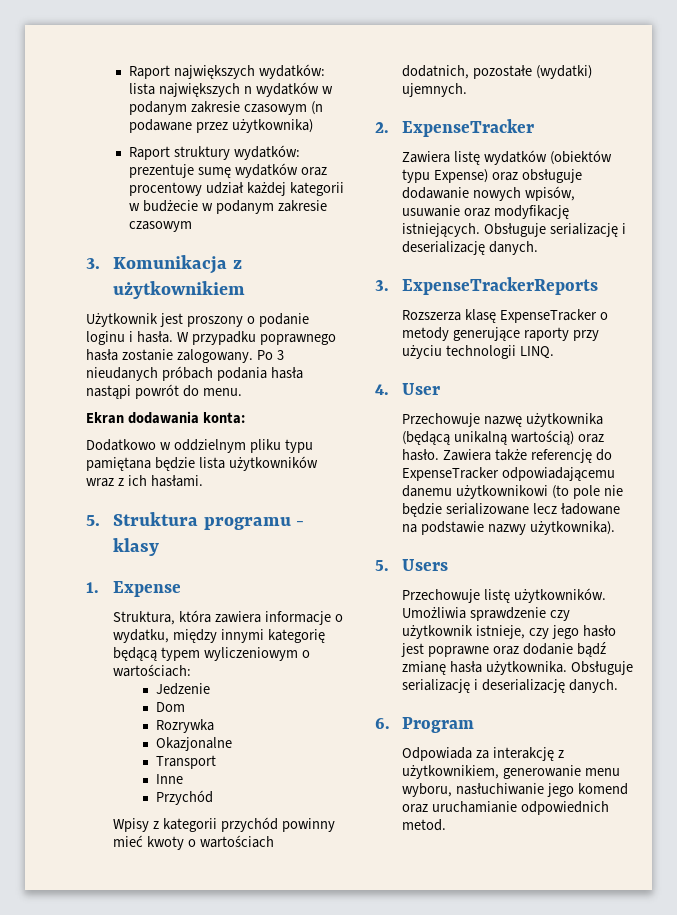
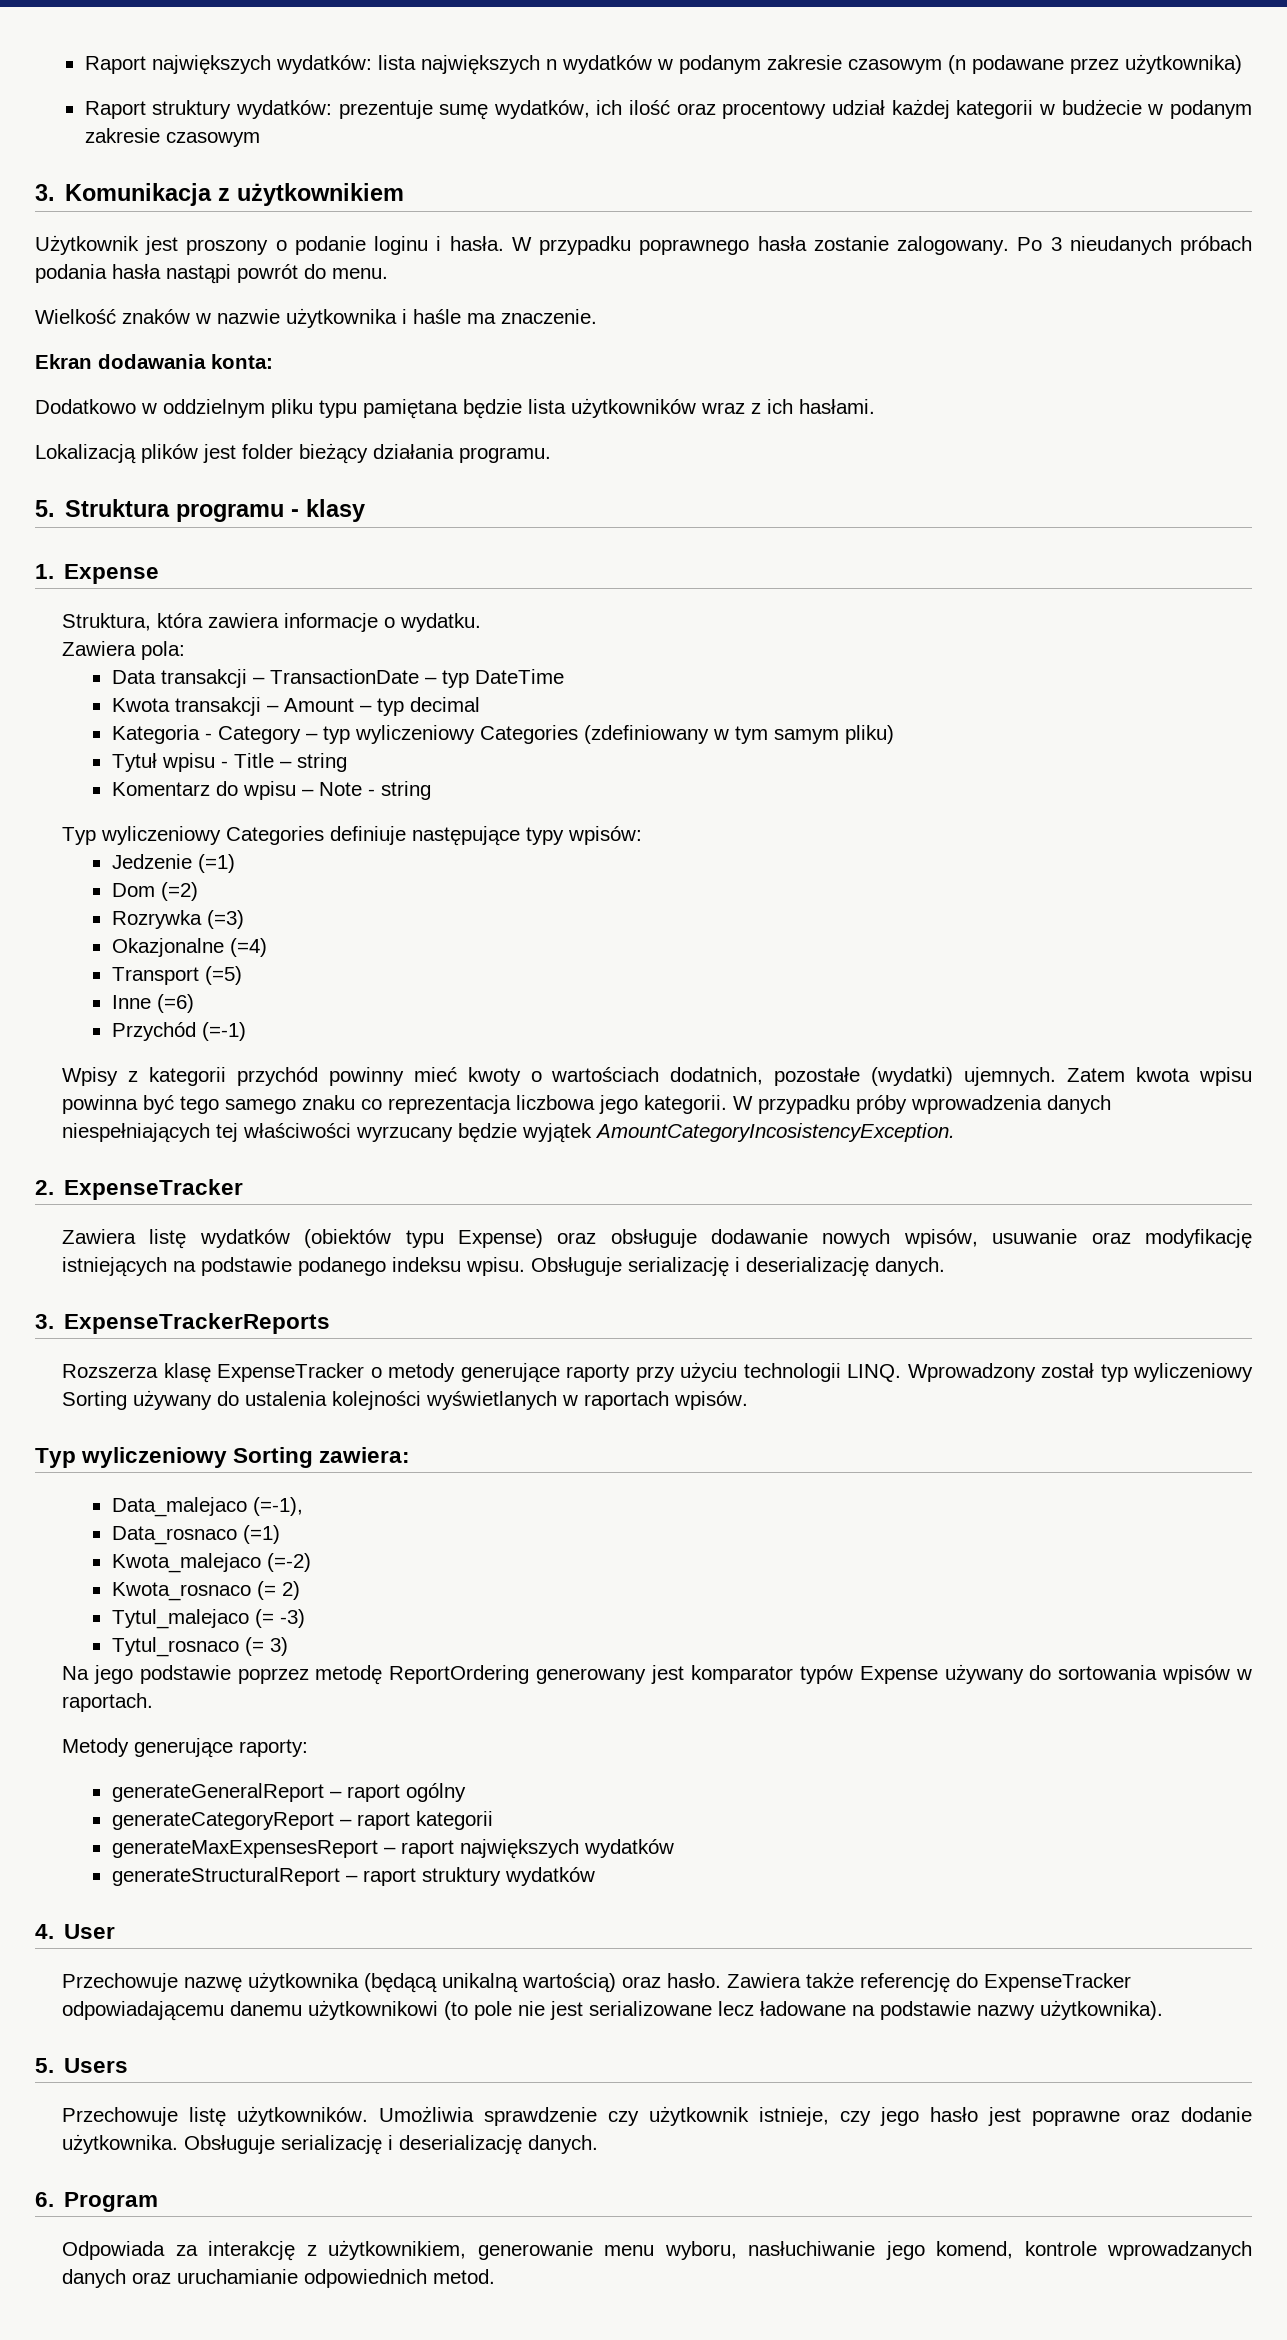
- Raport struktury wydatków: prezentuje sumę wydatków oraz procentowy udział każdej kategorii w budżecie w podanym zakresie czasowym
+ Raport struktury wydatków: prezentuje sumę wydatków, ich ilość oraz procentowy udział każdej kategorii w budżecie w podanym zakresie czasowym
+ Wielkość znaków w nazwie użytkownika i haśle ma znaczenie.
+ Lokalizacją plików jest folder bieżący działania programu.
- Struktura, która zawiera informacje o wydatku, między innymi kategorię będącą typem wyliczeniowym o wartościach:
+ Struktura, która zawiera informacje o wydatku.
+ Zawiera pola:
+ Data transakcji – TransactionDate – typ DateTime
+ Kwota transakcji – Amount – typ decimal
+ Kategoria - Category – typ wyliczeniowy Categories (zdefiniowany w tym samym pliku)
+ Tytuł wpisu - Title – string
+ Komentarz do wpisu – Note - string
+ Typ wyliczeniowy Categories definiuje następujące typy wpisów:
- Jedzenie
+ Jedzenie (=1)
- Dom
+ Dom (=2)
- Rozrywka
+ Rozrywka (=3)
- Okazjonalne
+ Okazjonalne (=4)
- Transport
+ Transport (=5)
- Inne
+ Inne (=6)
- Przychód
+ Przychód (=-1)
+ Zatem kwota wpisu powinna być tego samego znaku co reprezentacja liczbowa jego kategorii. W przypadku próby wprowadzenia danych niespełniających tej właściwości wyrzucany będzie wyjątek AmountCategoryIncosistencyException.
- Zawiera listę wydatków (obiektów typu Expense) oraz obsługuje dodawanie nowych wpisów, usuwanie oraz modyfikację istniejących.
+ Zawiera listę wydatków (obiektów typu Expense) oraz obsługuje dodawanie nowych wpisów, usuwanie oraz modyfikację istniejących na podstawie podanego indeksu wpisu.
+ Wprowadzony został typ wyliczeniowy Sorting używany do ustalenia kolejności wyświetlanych w raportach wpisów.
+ Typ wyliczeniowy Sorting zawiera:
+ Data_malejaco (=-1),
+ Data_rosnaco (=1)
+ Kwota_malejaco (=-2)
+ Kwota_rosnaco (= 2)
+ Tytul_malejaco (= -3)
+ Tytul_rosnaco (= 3)
+ Na jego podstawie poprzez metodę ReportOrdering generowany jest komparator typów Expense używany do sortowania wpisów w raportach.
+ Metody generujące raporty:
+ generateGeneralReport – raport ogólny
+ generateCategoryReport – raport kategorii
+ generateMaxExpensesReport – raport największych wydatków
+ generateStructuralReport – raport struktury wydatków
- Zawiera także referencję do ExpenseTracker odpowiadającemu danemu użytkownikowi (to pole nie będzie serializowane lecz ładowane na podstawie nazwy użytkownika).
+ Zawiera także referencję do ExpenseTracker odpowiadającemu danemu użytkownikowi (to pole nie jest serializowane lecz ładowane na podstawie nazwy użytkownika).
- Umożliwia sprawdzenie czy użytkownik istnieje, czy jego hasło jest poprawne oraz dodanie bądź zmianę hasła użytkownika.
+ Umożliwia sprawdzenie czy użytkownik istnieje, czy jego hasło jest poprawne oraz dodanie użytkownika.
- Odpowiada za interakcję z użytkownikiem, generowanie menu wyboru, nasłuchiwanie jego komend oraz uruchamianie odpowiednich metod.
+ Odpowiada za interakcję z użytkownikiem, generowanie menu wyboru, nasłuchiwanie jego komend, kontrole wprowadzanych danych oraz uruchamianie odpowiednich metod.

